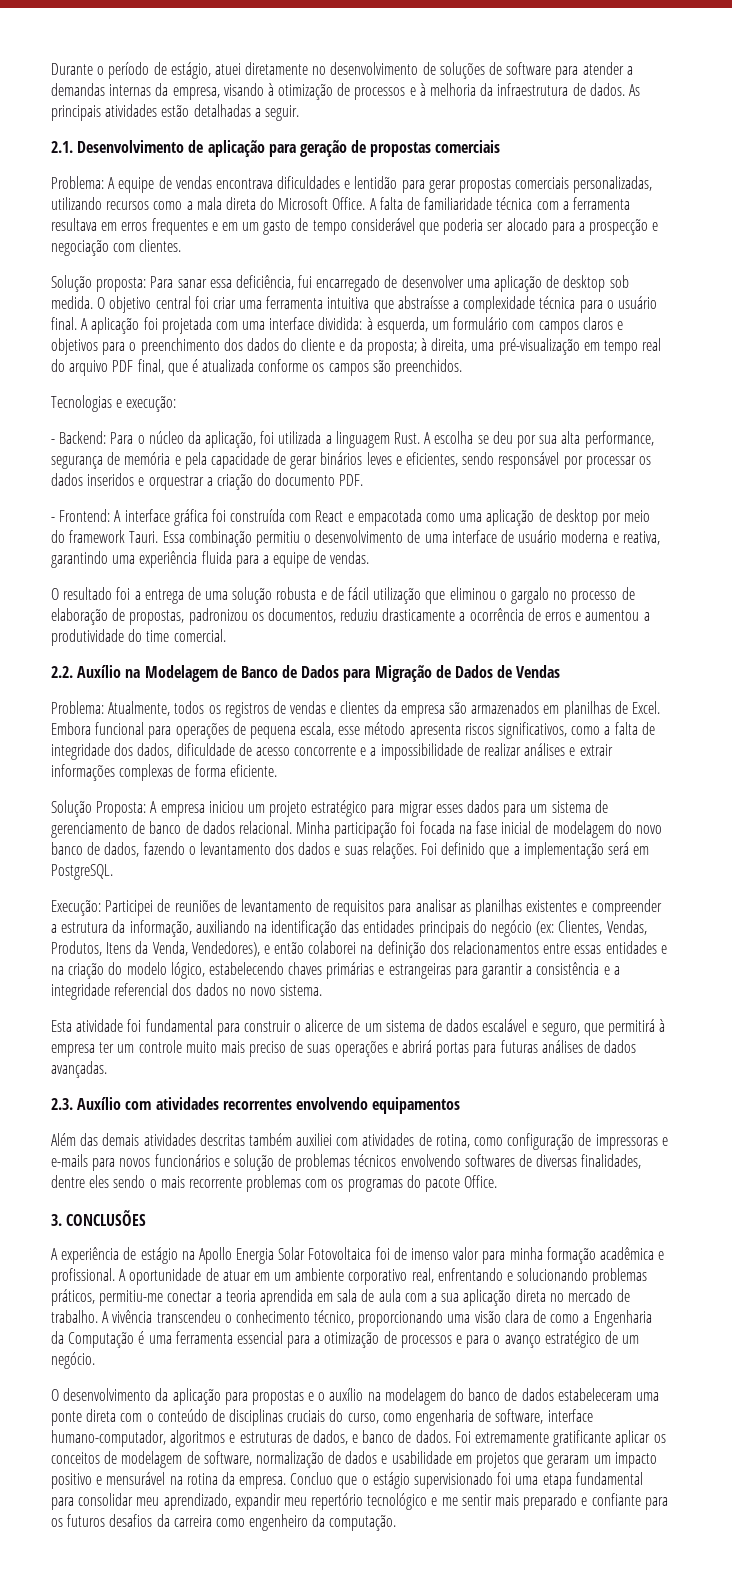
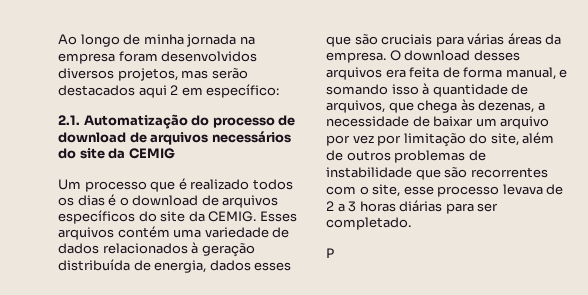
- Durante o período de estágio, atuei diretamente no desenvolvimento de soluções de software para atender a demandas internas da empresa, visando à otimização de processos e à melhoria da infraestrutura de dados. As principais atividades estão detalhadas a seguir.
- 2.1. Desenvolvimento de aplicação para geração de propostas comerciais
- Problema: A equipe de vendas encontrava dificuldades e lentidão para gerar propostas comerciais personalizadas, utilizando recursos como a mala direta do Microsoft Office. A falta de familiaridade técnica com a ferramenta resultava em erros frequentes e em um gasto de tempo considerável que poderia ser alocado para a prospecção e negociação com clientes.
- Solução proposta: Para sanar essa deficiência, fui encarregado de desenvolver uma aplicação de desktop sob medida. O objetivo central foi criar uma ferramenta intuitiva que abstraísse a complexidade técnica para o usuário final. A aplicação foi projetada com uma interface dividida: à esquerda, um formulário com campos claros e objetivos para o preenchimento dos dados do cliente e da proposta; à direita, uma pré-visualização em tempo real do arquivo PDF final, que é atualizada conforme os campos são preenchidos.
- Tecnologias e execução:
- - Backend: Para o núcleo da aplicação, foi utilizada a linguagem Rust. A escolha se deu por sua alta performance, segurança de memória e pela capacidade de gerar binários leves e eficientes, sendo responsável por processar os dados inseridos e orquestrar a criação do documento PDF.
- - Frontend: A interface gráfica foi construída com React e empacotada como uma aplicação de desktop por meio do framework Tauri. Essa combinação permitiu o desenvolvimento de uma interface de usuário moderna e reativa, garantindo uma experiência fluida para a equipe de vendas.
- O resultado foi a entrega de uma solução robusta e de fácil utilização que eliminou o gargalo no processo de elaboração de propostas, padronizou os documentos, reduziu drasticamente a ocorrência de erros e aumentou a produtividade do time comercial.
- 2.2. Auxílio na Modelagem de Banco de Dados para Migração de Dados de Vendas
- Problema: Atualmente, todos os registros de vendas e clientes da empresa são armazenados em planilhas de Excel. Embora funcional para operações de pequena escala, esse método apresenta riscos significativos, como a falta de integridade dos dados, dificuldade de acesso concorrente e a impossibilidade de realizar análises e extrair informações complexas de forma eficiente.
- Solução Proposta: A empresa iniciou um projeto estratégico para migrar esses dados para um sistema de gerenciamento de banco de dados relacional. Minha participação foi focada na fase inicial de modelagem do novo banco de dados, fazendo o levantamento dos dados e suas relações. Foi definido que a implementação será em PostgreSQL.
- Execução: Participei de reuniões de levantamento de requisitos para analisar as planilhas existentes e compreender a estrutura da informação, auxiliando na identificação das entidades principais do negócio (ex: Clientes, Vendas, Produtos, Itens da Venda, Vendedores), e então colaborei na definição dos relacionamentos entre essas entidades e na criação do modelo lógico, estabelecendo chaves primárias e estrangeiras para garantir a consistência e a integridade referencial dos dados no novo sistema.
- Esta atividade foi fundamental para construir o alicerce de um sistema de dados escalável e seguro, que permitirá à empresa ter um controle muito mais preciso de suas operações e abrirá portas para futuras análises de dados avançadas.
- 2.3. Auxílio com atividades recorrentes envolvendo equipamentos
- Além das demais atividades descritas também auxiliei com atividades de rotina, como configuração de impressoras e e-mails para novos funcionários e solução de problemas técnicos envolvendo softwares de diversas finalidades, dentre eles sendo o mais recorrente problemas com os programas do pacote Office.
- 3. CONCLUSÕES
- A experiência de estágio na Apollo Energia Solar Fotovoltaica foi de imenso valor para minha formação acadêmica e profissional. A oportunidade de atuar em um ambiente corporativo real, enfrentando e solucionando problemas práticos, permitiu-me conectar a teoria aprendida em sala de aula com a sua aplicação direta no mercado de trabalho. A vivência transcendeu o conhecimento técnico, proporcionando uma visão clara de como a Engenharia da Computação é uma ferramenta essencial para a otimização de processos e para o avanço estratégico de um negócio.
- O desenvolvimento da aplicação para propostas e o auxílio na modelagem do banco de dados estabeleceram uma ponte direta com o conteúdo de disciplinas cruciais do curso, como engenharia de software, interface humano-computador, algoritmos e estruturas de dados, e banco de dados. Foi extremamente gratificante aplicar os conceitos de modelagem de software, normalização de dados e usabilidade em projetos que geraram um impacto positivo e mensurável na rotina da empresa. Concluo que o estágio supervisionado foi uma etapa fundamental para consolidar meu aprendizado, expandir meu repertório tecnológico e me sentir mais preparado e confiante para os futuros desafios da carreira como engenheiro da computação.
+ Ao longo de minha jornada na empresa foram desenvolvidos diversos projetos, mas serão destacados aqui 2 em específico:
+ 2.1. Automatização do processo de download de arquivos necessários do site da CEMIG
+ Um processo que é realizado todos os dias é o download de arquivos específicos do site da CEMIG. Esses arquivos contém uma variedade de dados relacionados à geração distribuída de energia, dados esses que são cruciais para várias áreas da empresa. O download desses arquivos era feita de forma manual, e somando isso à quantidade de arquivos, que chega às dezenas, a necessidade de baixar um arquivo por vez por limitação do site, além de outros problemas de instabilidade que são recorrentes com o site, esse processo levava de 2 a 3 horas diárias para ser completado.
+ P

